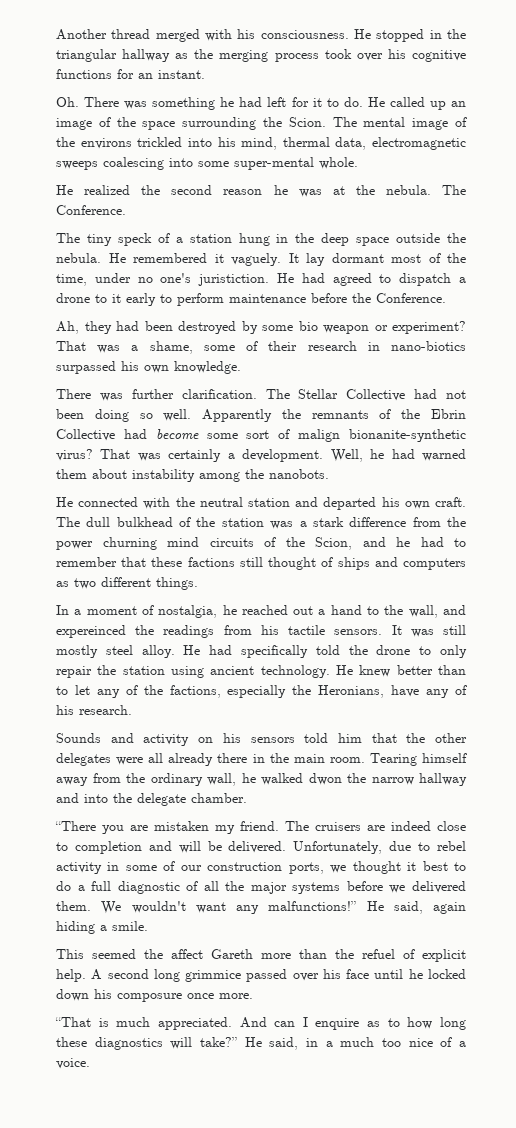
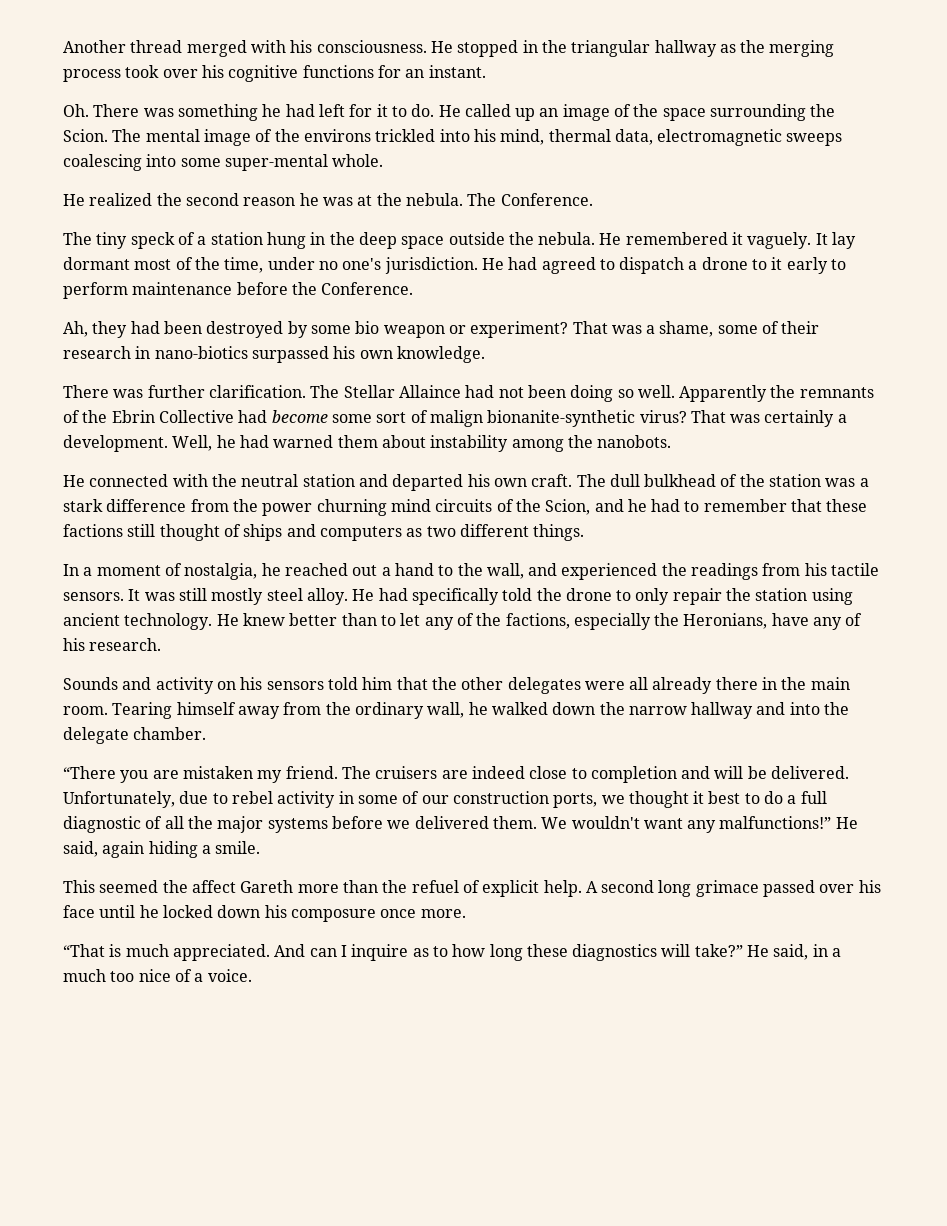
- It lay dormant most of the time, under no one's juristiction.
+ It lay dormant most of the time, under no one's jurisdiction.
- The Stellar Collective had not been doing so well.
+ The Stellar Allaince had not been doing so well.
- In a moment of nostalgia, he reached out a hand to the wall, and expereinced the readings from his tactile sensors.
+ In a moment of nostalgia, he reached out a hand to the wall, and experienced the readings from his tactile sensors.
- Tearing himself away from the ordinary wall, he walked dwon the narrow hallway and into the delegate chamber.
+ Tearing himself away from the ordinary wall, he walked down the narrow hallway and into the delegate chamber.
- A second long grimmice passed over his face until he locked down his composure once more.
+ A second long grimace passed over his face until he locked down his composure once more.
- And can I enquire as to how long these diagnostics will take?”
+ And can I inquire as to how long these diagnostics will take?”

